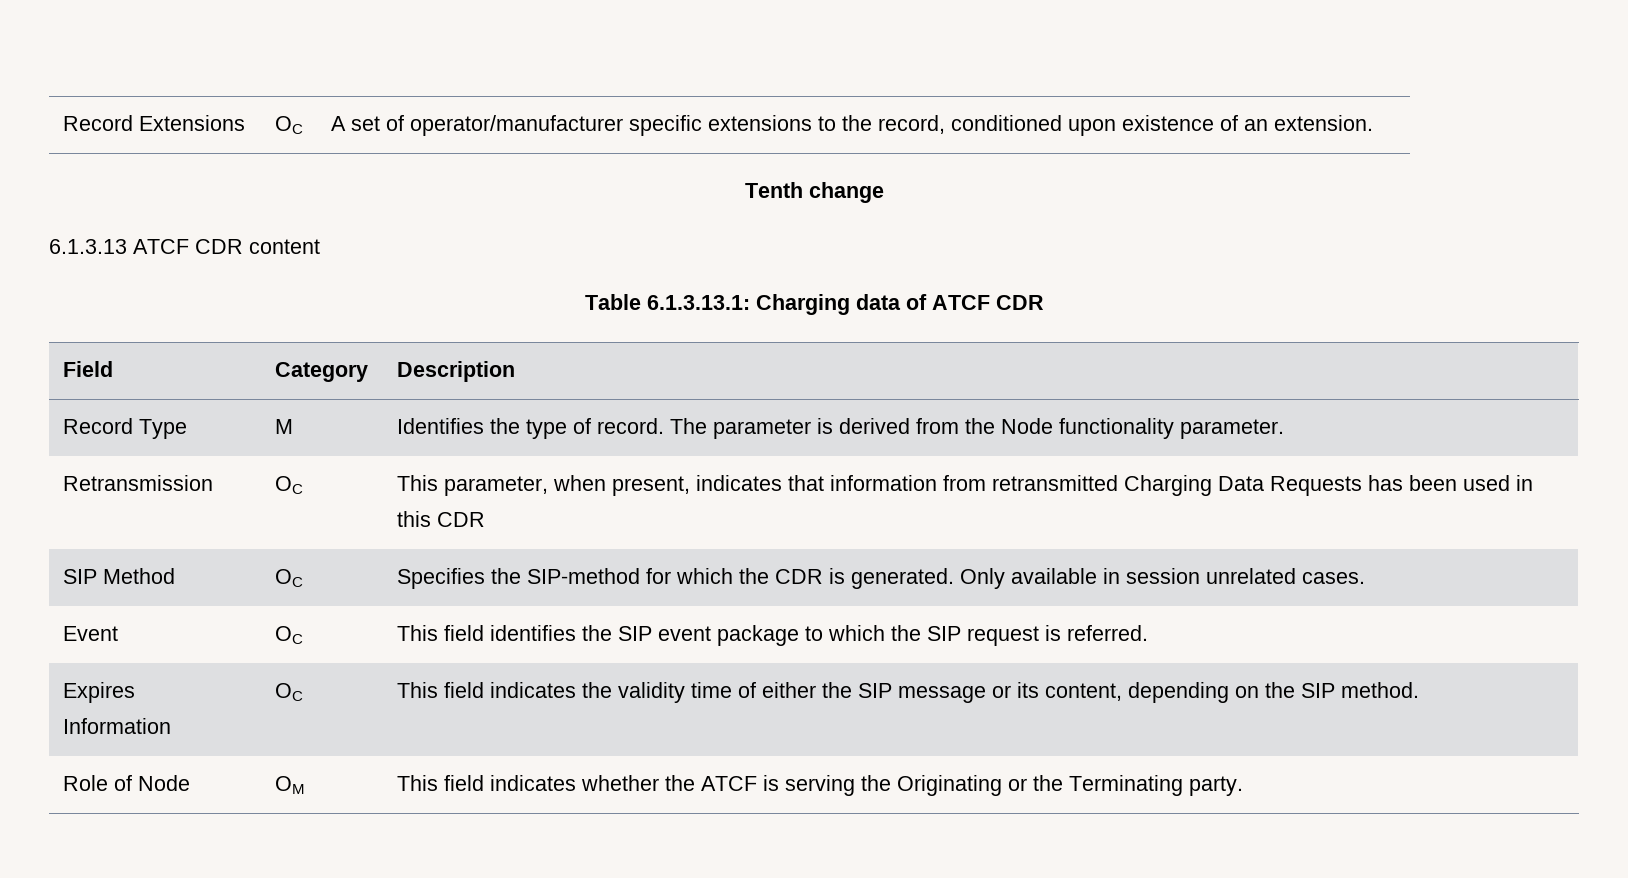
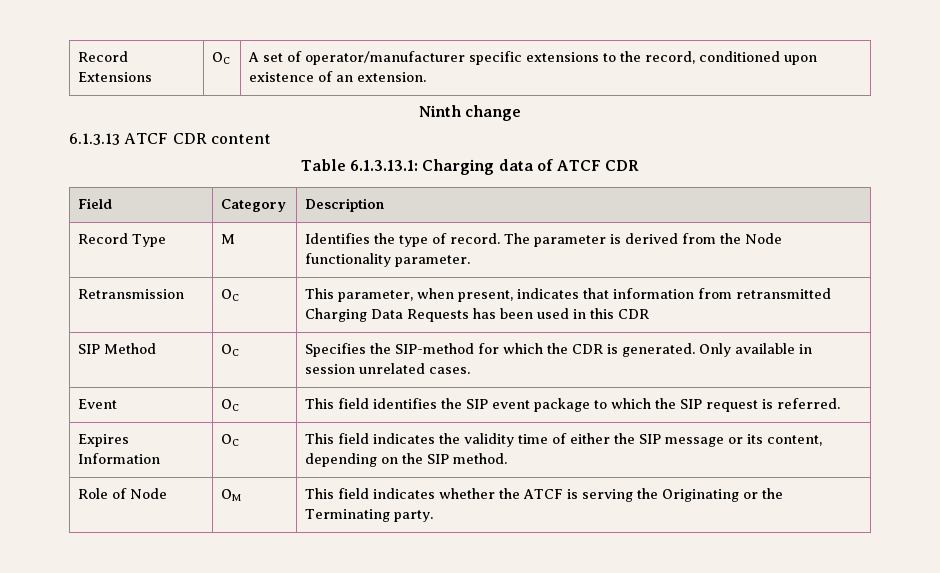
- Tenth change
+ Ninth change

